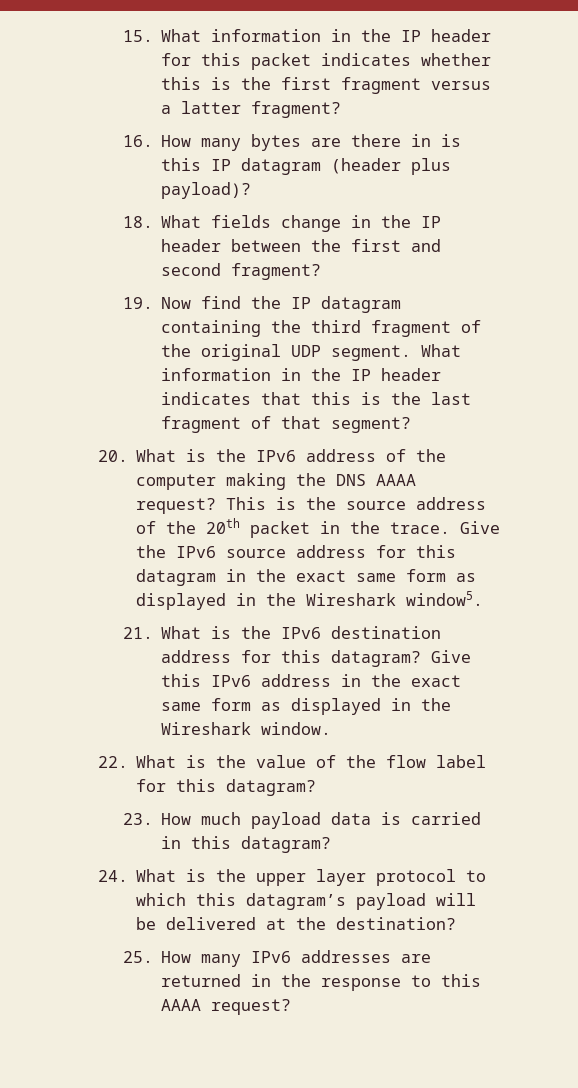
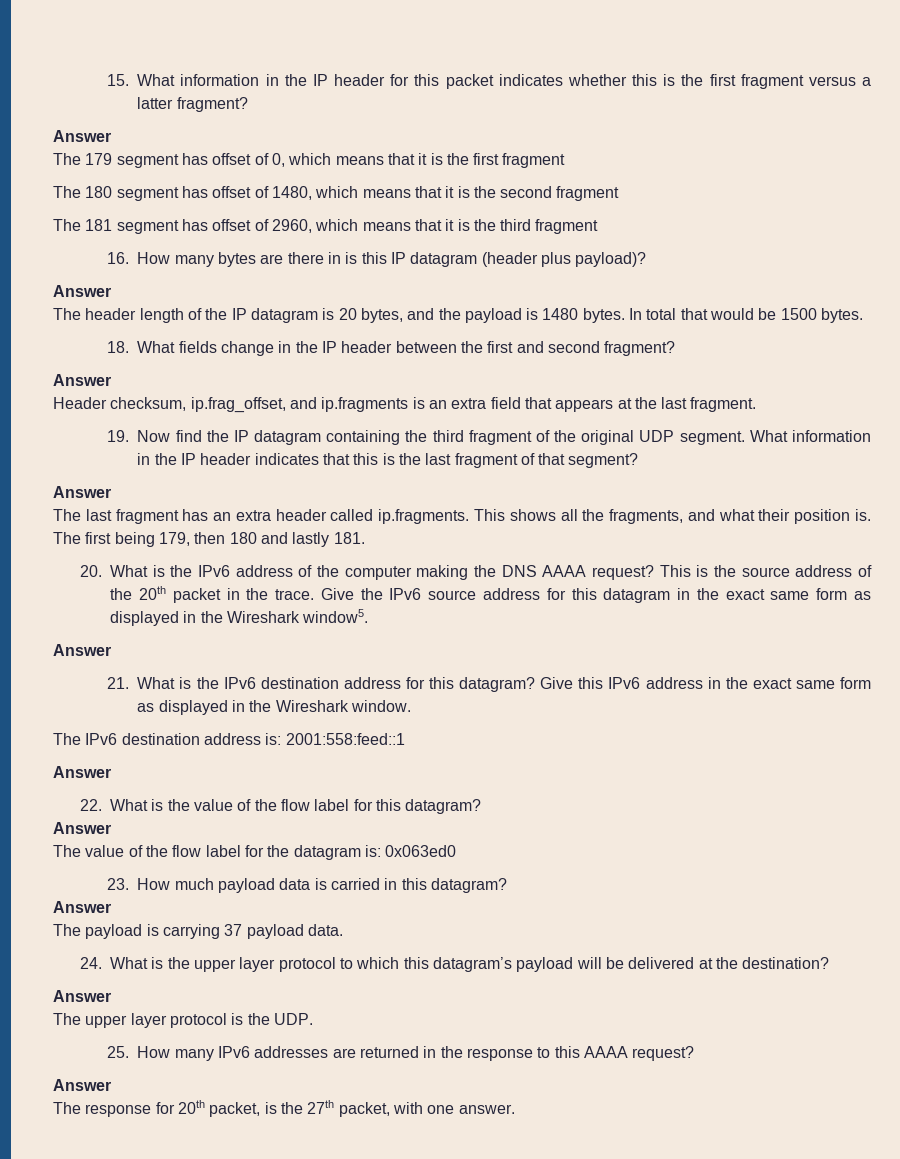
  15. What information in the IP header for this packet indicates whether this is the first fragment versus a latter fragment?
+ Answer
+ The 179 segment has offset of 0, which means that it is the first fragment
+ The 180 segment has offset of 1480, which means that it is the second fragment
+ The 181 segment has offset of 2960, which means that it is the third fragment
  16. How many bytes are there in is this IP datagram (header plus payload)?
+ Answer
+ The header length of the IP datagram is 20 bytes, and the payload is 1480 bytes. In total that would be 1500 bytes.
  18. What fields change in the IP header between the first and second fragment?
+ Answer
+ Header checksum, ip.frag_offset, and ip.fragments is an extra field that appears at the last fragment.
  What information in the IP header indicates that this is the last fragment of that segment?
+ Answer
+ The last fragment has an extra header called ip.fragments. This shows all the fragments, and what their position is. The first being 179, then 180 and lastly 181.
  Give the IPv6 source address for this datagram in the exact same form as displayed in the Wireshark window5.
+ Answer
+ The IPv6 destination address is: 2001:558:feed::1
+ Answer
  22. What is the value of the flow label for this datagram?
+ Answer
+ The value of the flow label for the datagram is: 0x063ed0
  23. How much payload data is carried in this datagram?
+ Answer
+ The payload is carrying 37 payload data.
  24. What is the upper layer protocol to which this datagram’s payload will be delivered at the destination?
+ Answer
+ The upper layer protocol is the UDP.
  25. How many IPv6 addresses are returned in the response to this AAAA request?
+ Answer
+ The response for 20th packet, is the 27th packet, with one answer.

